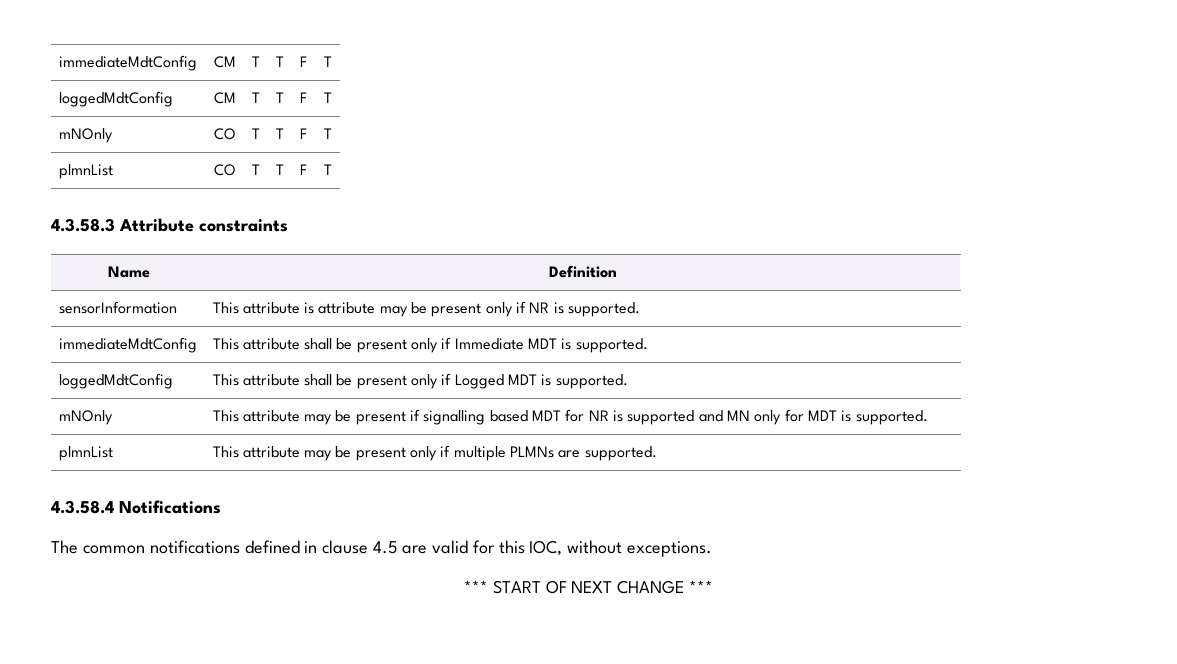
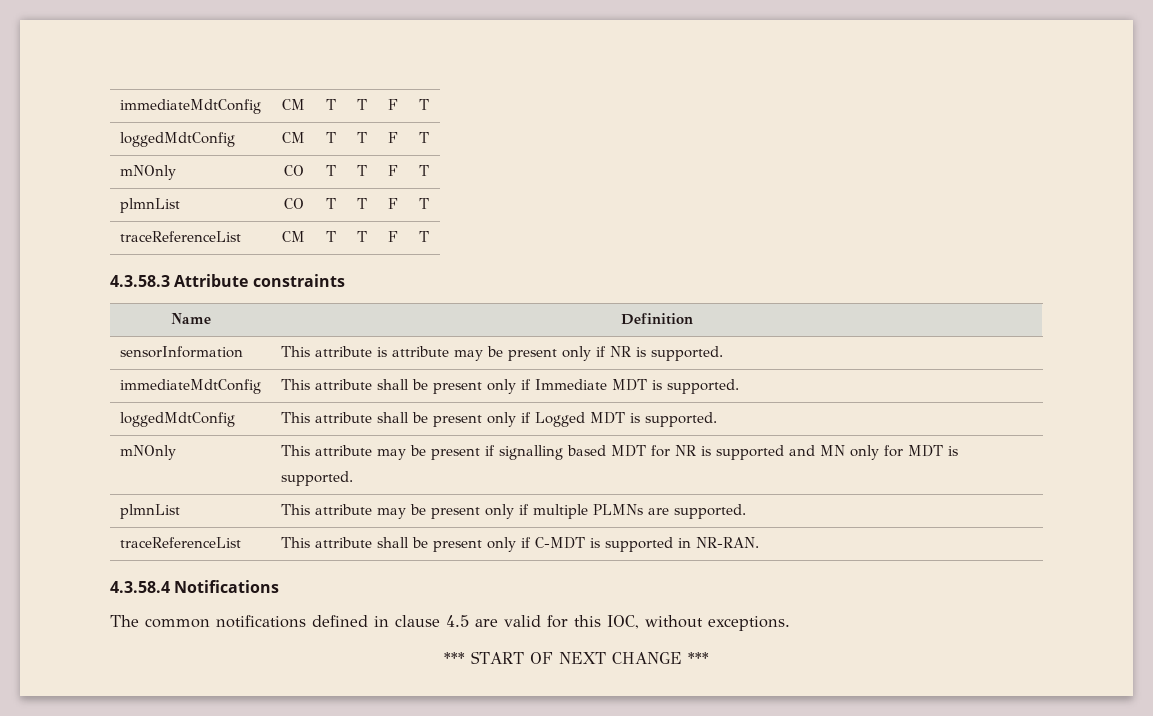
+ traceReferenceList | CM | T | T | F | T
+ traceReferenceList | This attribute shall be present only if C-MDT is supported in NR-RAN.

